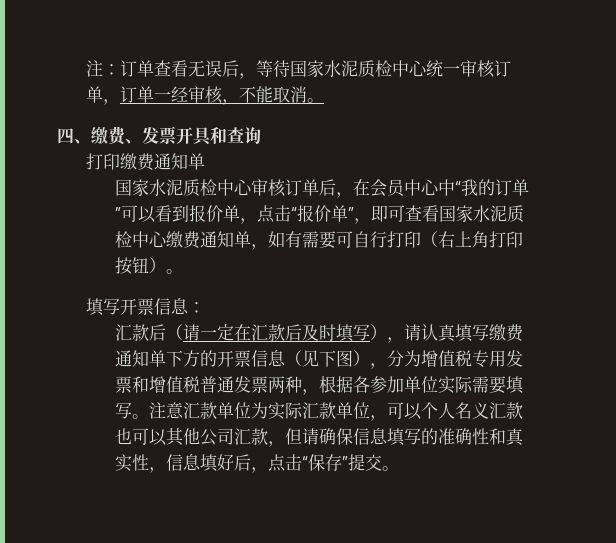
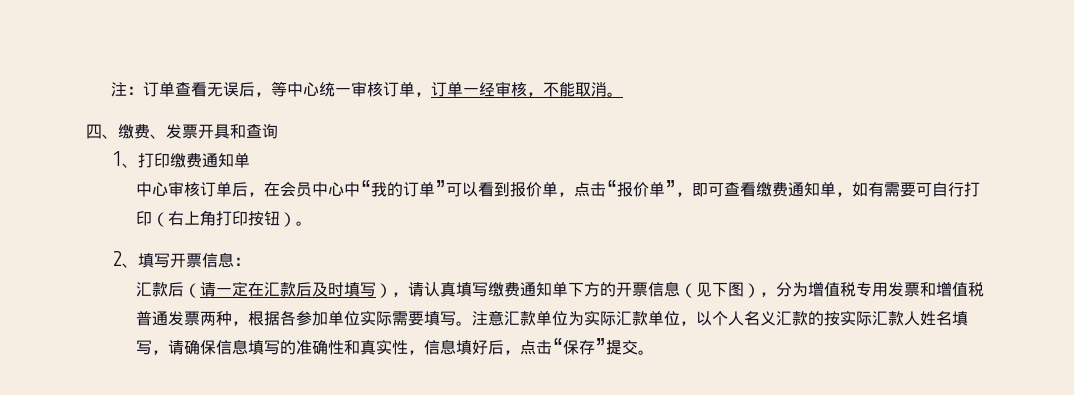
- 注：订单查看无误后，等待国家水泥质检中心统一审核订单，订单一经审核，不能取消。
+ 注：订单查看无误后，等中心统一审核订单，订单一经审核，不能取消。
- 打印缴费通知单
+ 1、打印缴费通知单
- 国家水泥质检中心审核订单后，在会员中心中“我的订单”可以看到报价单，点击“报价单”，即可查看国家水泥质检中心缴费通知单，如有需要可自行打印（右上角打印按钮）。
+ 中心审核订单后，在会员中心中“我的订单”可以看到报价单，点击“报价单”，即可查看缴费通知单，如有需要可自行打印（右上角打印按钮）。
- 填写开票信息：
+ 2、填写开票信息：
- 注意汇款单位为实际汇款单位，可以个人名义汇款也可以其他公司汇款，但请确保信息填写的准确性和真实性，信息填好后，点击“保存”提交。
+ 注意汇款单位为实际汇款单位，以个人名义汇款的按实际汇款人姓名填写，请确保信息填写的准确性和真实性，信息填好后，点击“保存”提交。

